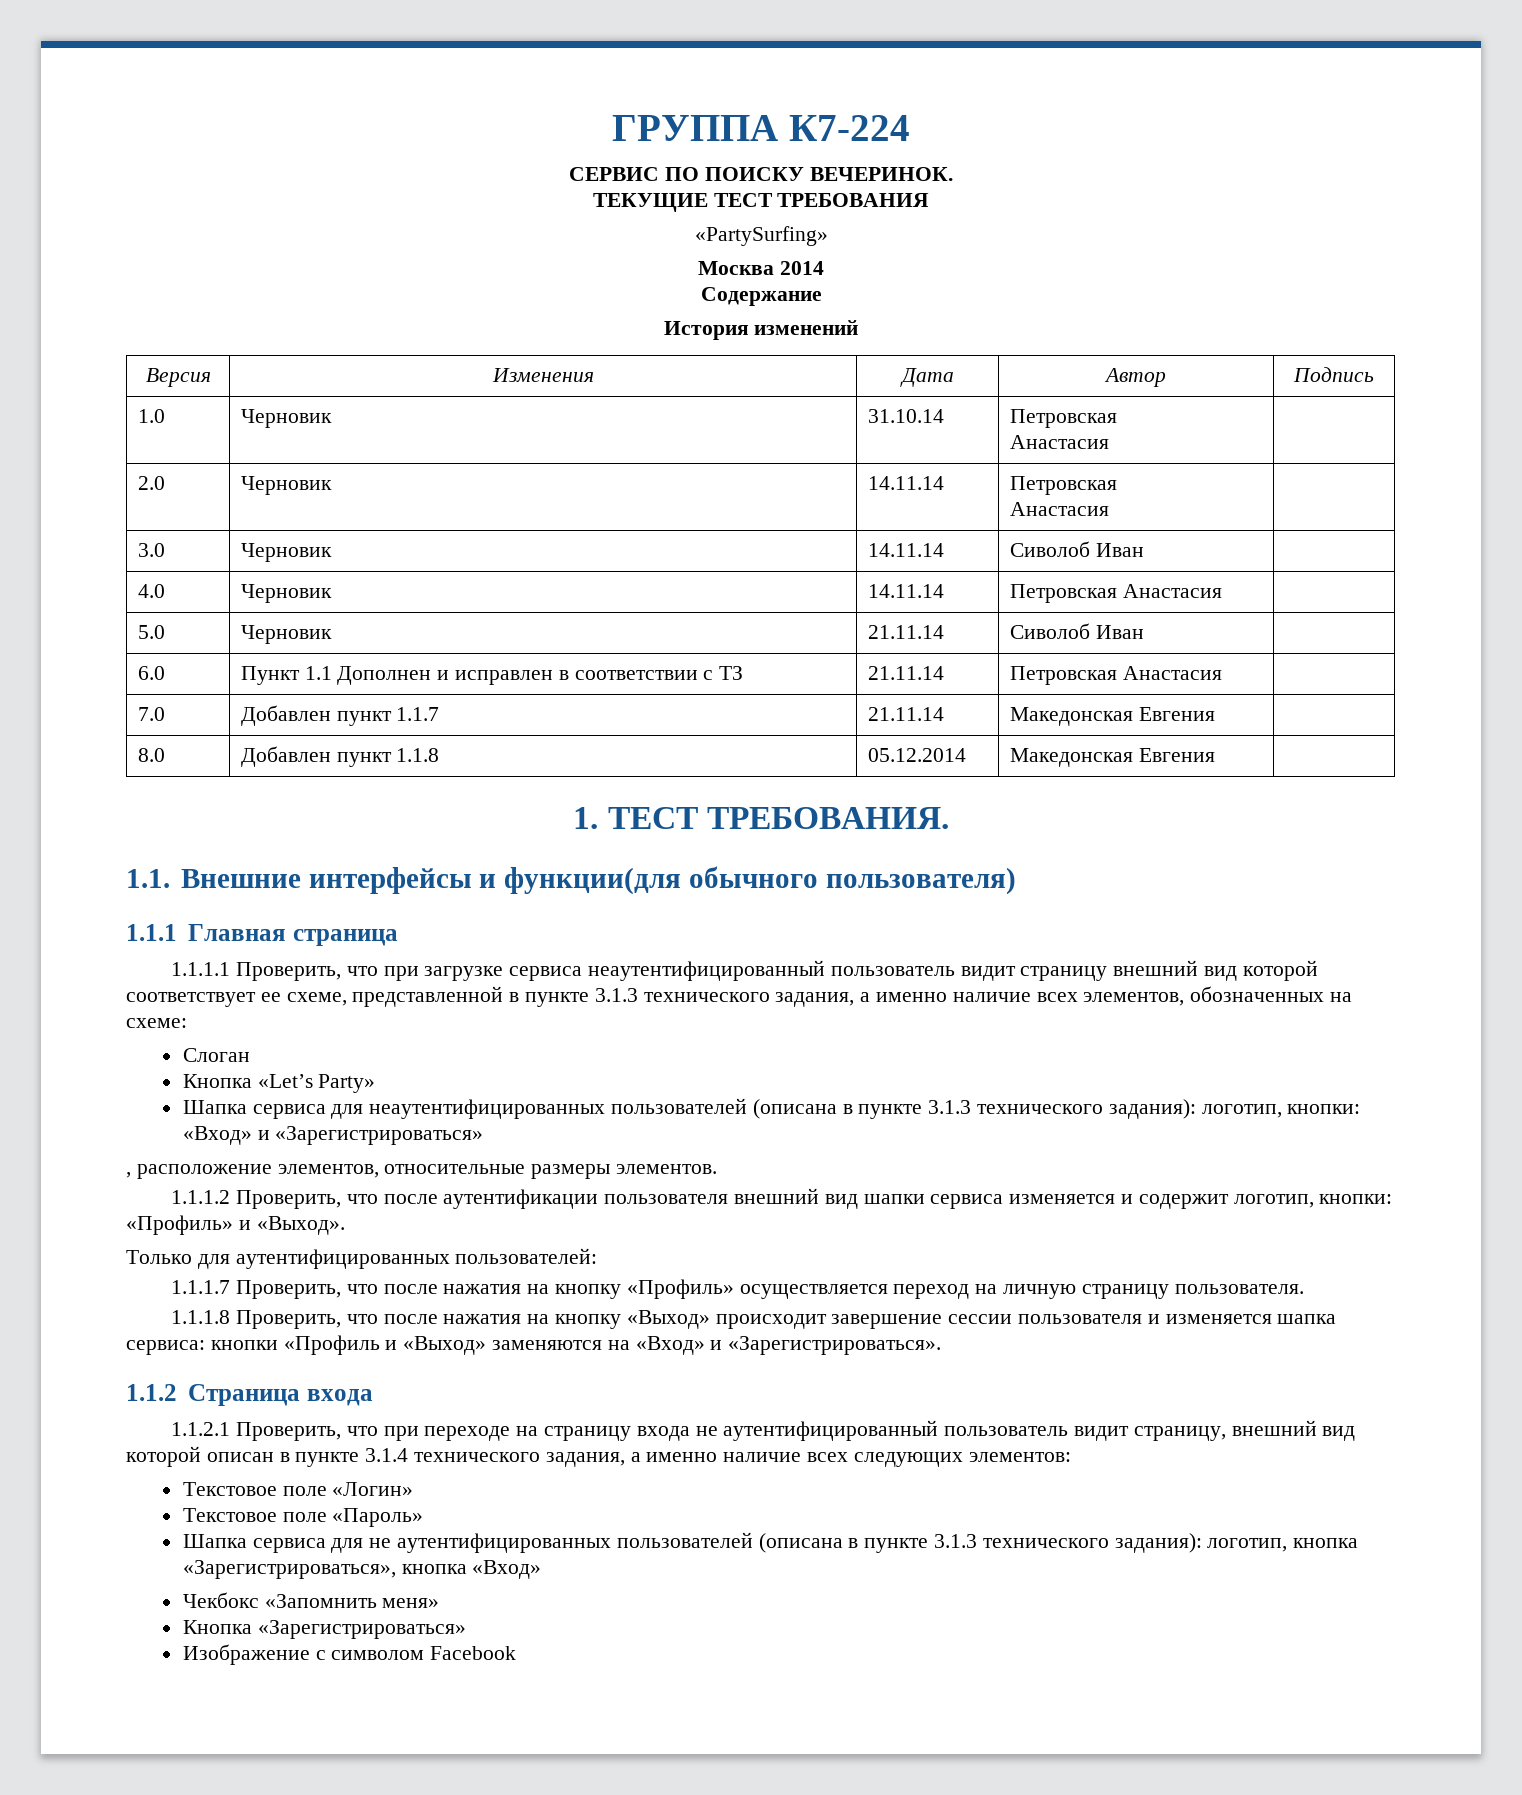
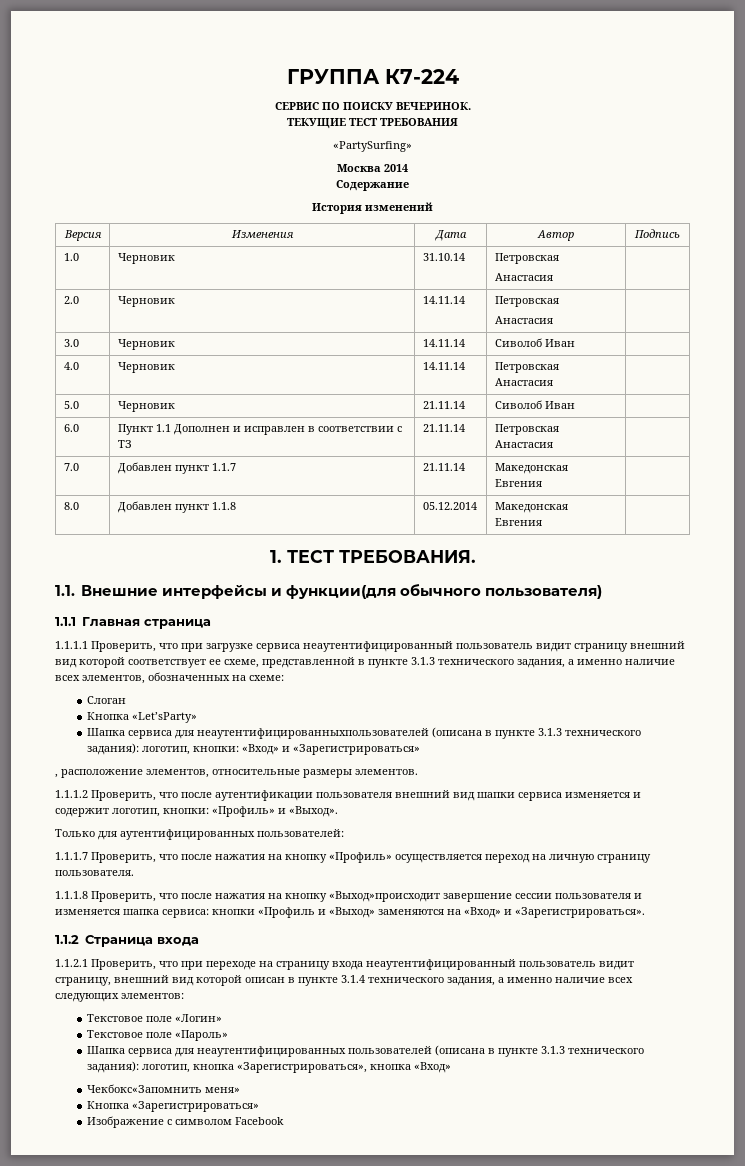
- Кнопка «Let’s Party»
- Шапка сервиса для неаутентифицированных пользователей (описана в пункте 3.1.3 технического задания): логотип, кнопки: «Вход» и «Зарегистрироваться»
+ Кнопка «Let’sParty»
+ Шапка сервиса для неаутентифицированныхпользователей (описана в пункте 3.1.3 технического задания): логотип, кнопки: «Вход» и «Зарегистрироваться»
- 1.1.1.8 Проверить, что после нажатия на кнопку «Выход» происходит завершение сессии пользователя и изменяется шапка сервиса: кнопки «Профиль и «Выход» заменяются на «Вход» и «Зарегистрироваться».
+ 1.1.1.8 Проверить, что после нажатия на кнопку «Выход»происходит завершение сессии пользователя и изменяется шапка сервиса: кнопки «Профиль и «Выход» заменяются на «Вход» и «Зарегистрироваться».
- 1.1.2.1 Проверить, что при переходе на страницу входа не аутентифицированный пользователь видит страницу, внешний вид которой описан в пункте 3.1.4 технического задания, а именно наличие всех следующих элементов:
+ 1.1.2.1 Проверить, что при переходе на страницу входа неаутентифицированный пользователь видит страницу, внешний вид которой описан в пункте 3.1.4 технического задания, а именно наличие всех следующих элементов:
- Шапка сервиса для не аутентифицированных пользователей (описана в пункте 3.1.3 технического задания): логотип, кнопка «Зарегистрироваться», кнопка «Вход»
+ Шапка сервиса для неаутентифицированных пользователей (описана в пункте 3.1.3 технического задания): логотип, кнопка «Зарегистрироваться», кнопка «Вход»
- Чекбокс «Запомнить меня»
+ Чекбокс«Запомнить меня»

